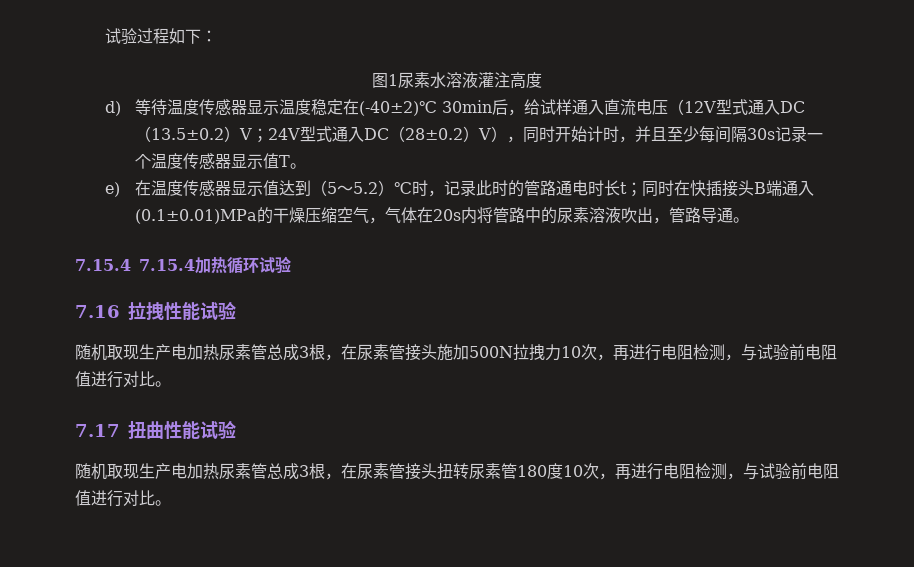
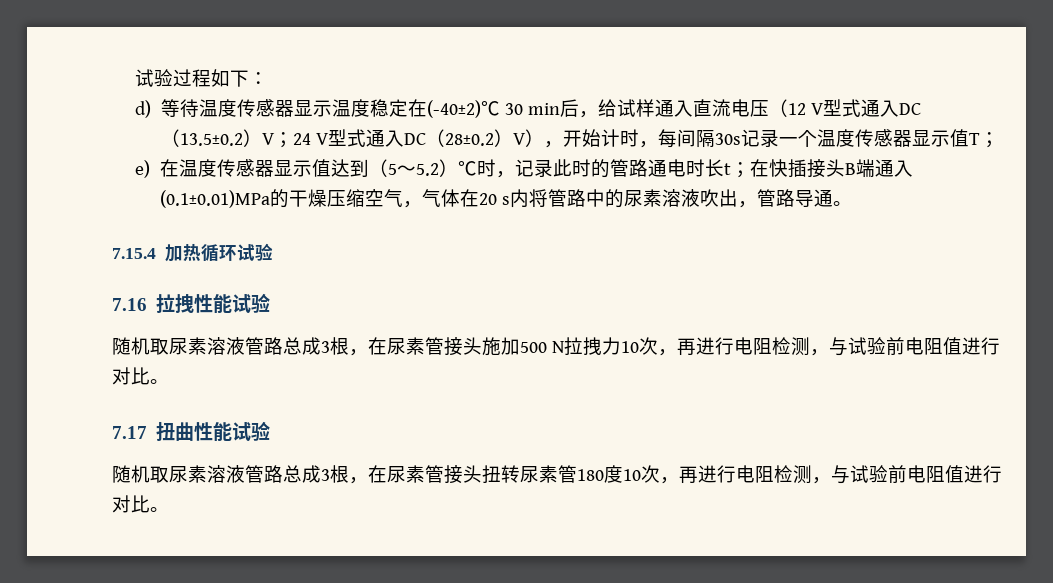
- 图1尿素水溶液灌注高度
- d)等待温度传感器显示温度稳定在(-40±2)℃ 30min后，给试样通入直流电压（12V型式通入DC（13.5±0.2）V；24V型式通入DC（28±0.2）V），同时开始计时，并且至少每间隔30s记录一个温度传感器显示值T。
+ d)等待温度传感器显示温度稳定在(-40±2)℃ 30 min后，给试样通入直流电压（12 V型式通入DC（13.5±0.2）V；24 V型式通入DC（28±0.2）V），开始计时，每间隔30s记录一个温度传感器显示值T；
- e)在温度传感器显示值达到（5～5.2）℃时，记录此时的管路通电时长t；同时在快插接头B端通入(0.1±0.01)MPa的干燥压缩空气，气体在20s内将管路中的尿素溶液吹出，管路导通。
+ e)在温度传感器显示值达到（5～5.2）℃时，记录此时的管路通电时长t；在快插接头B端通入(0.1±0.01)MPa的干燥压缩空气，气体在20 s内将管路中的尿素溶液吹出，管路导通。
- 7.15.4 7.15.4加热循环试验
+ 7.15.4加热循环试验
- 随机取现生产电加热尿素管总成3根，在尿素管接头施加500N拉拽力10次，再进行电阻检测，与试验前电阻值进行对比。
+ 随机取尿素溶液管路总成3根，在尿素管接头施加500 N拉拽力10次，再进行电阻检测，与试验前电阻值进行对比。
- 随机取现生产电加热尿素管总成3根，在尿素管接头扭转尿素管180度10次，再进行电阻检测，与试验前电阻值进行对比。
+ 随机取尿素溶液管路总成3根，在尿素管接头扭转尿素管180度10次，再进行电阻检测，与试验前电阻值进行对比。

